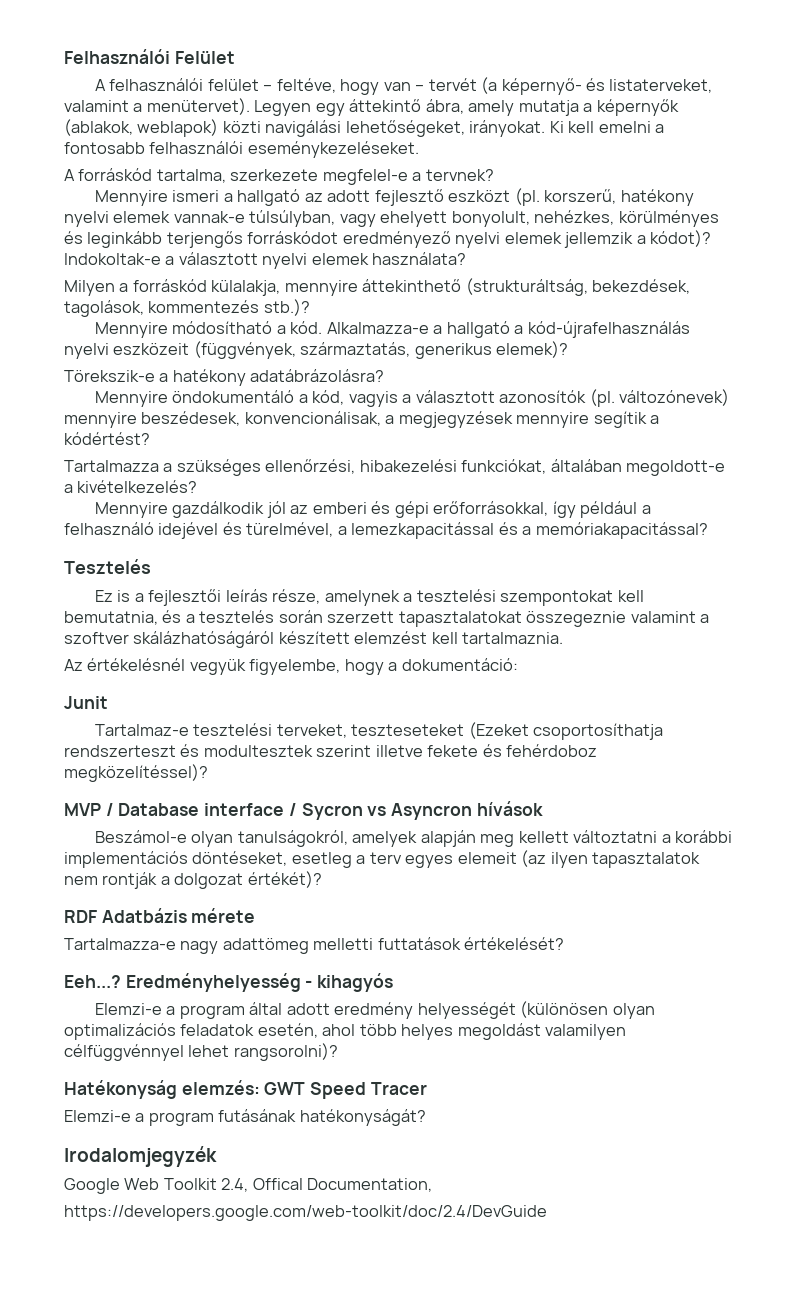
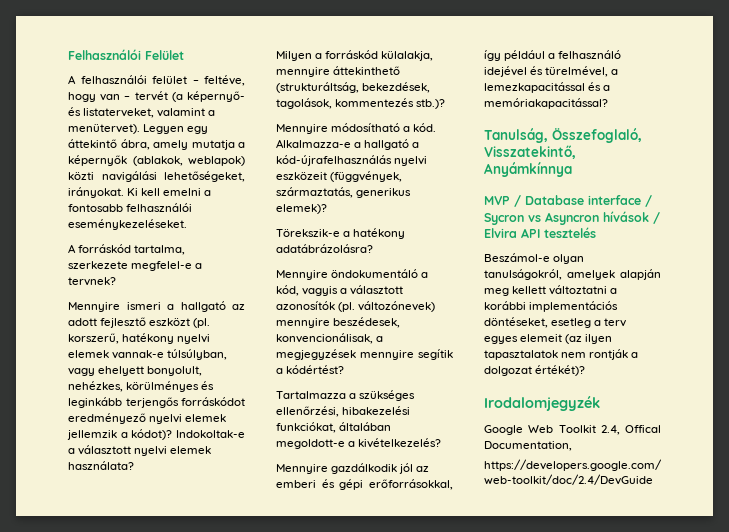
- Tesztelés
- Ez is a fejlesztői leírás része, amelynek a tesztelési szempontokat kell bemutatnia, és a tesztelés során szerzett tapasztalatokat összegeznie valamint a szoftver skálázhatóságáról készített elemzést kell tartalmaznia.
- Az értékelésnél vegyük figyelembe, hogy a dokumentáció:
- Junit
- Tartalmaz-e tesztelési terveket, teszteseteket (Ezeket csoportosíthatja rendszerteszt és modultesztek szerint illetve fekete és fehérdoboz megközelítéssel)?
+ Tanulság, Összefoglaló, Visszatekintő, Anyámkínnya
- MVP / Database interface / Sycron vs Asyncron hívások
+ MVP / Database interface / Sycron vs Asyncron hívások / Elvira API tesztelés
- RDF Adatbázis mérete
- Tartalmazza-e nagy adattömeg melletti futtatások értékelését?
- Eeh...? Eredményhelyesség - kihagyós
- Elemzi-e a program által adott eredmény helyességét (különösen olyan optimalizációs feladatok esetén, ahol több helyes megoldást valamilyen célfüggvénnyel lehet rangsorolni)?
- Hatékonyság elemzés: GWT Speed Tracer
- Elemzi-e a program futásának hatékonyságát?

